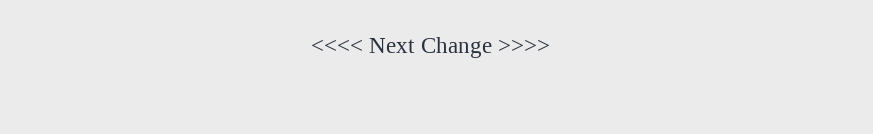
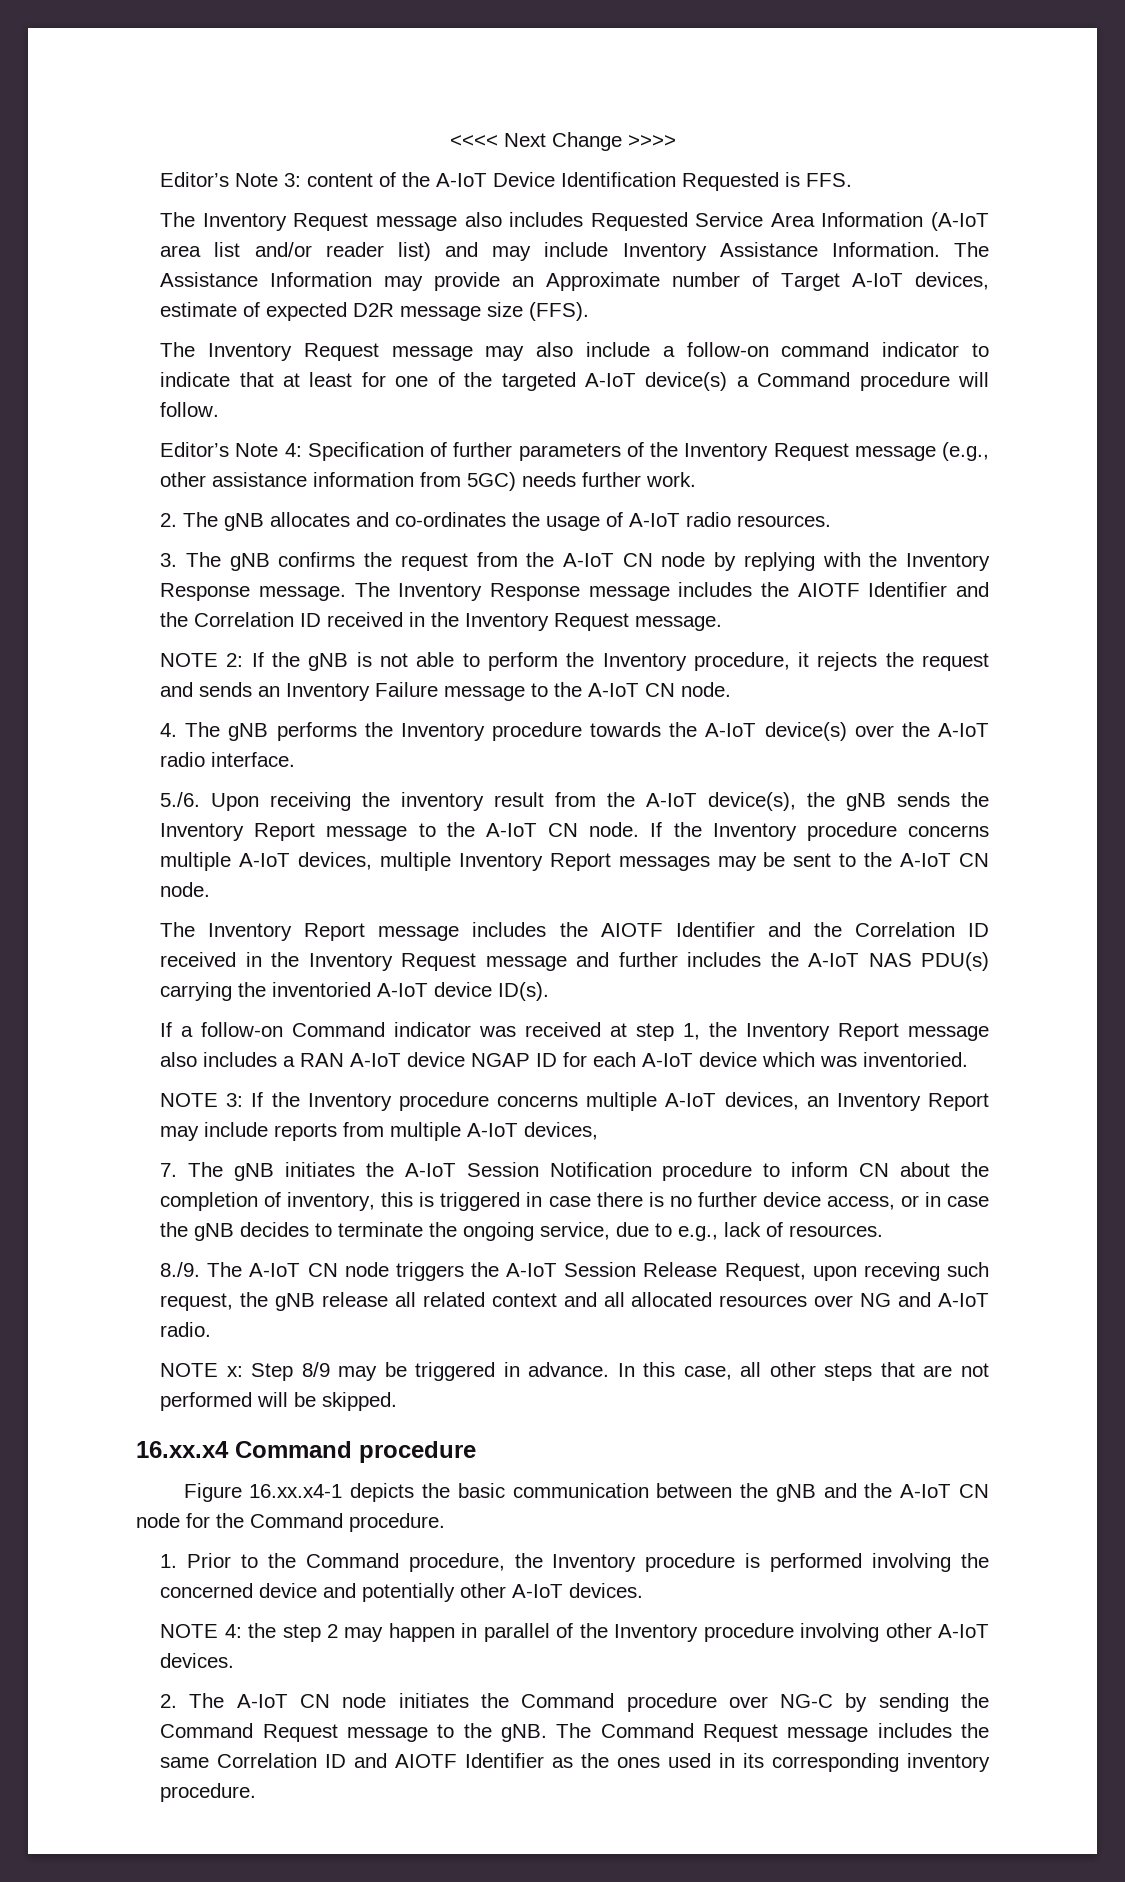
+ Editor’s Note 3: content of the A-IoT Device Identification Requested is FFS.
+ The Inventory Request message also includes Requested Service Area Information (A-IoT area list and/or reader list) and may include Inventory Assistance Information. The Assistance Information may provide an Approximate number of Target A-IoT devices, estimate of expected D2R message size (FFS).
+ The Inventory Request message may also include a follow-on command indicator to indicate that at least for one of the targeted A-IoT device(s) a Command procedure will follow.
+ Editor’s Note 4: Specification of further parameters of the Inventory Request message (e.g., other assistance information from 5GC) needs further work.
+ 2. The gNB allocates and co-ordinates the usage of A-IoT radio resources.
+ 3. The gNB confirms the request from the A-IoT CN node by replying with the Inventory Response message. The Inventory Response message includes the AIOTF Identifier and the Correlation ID received in the Inventory Request message.
+ NOTE 2: If the gNB is not able to perform the Inventory procedure, it rejects the request and sends an Inventory Failure message to the A-IoT CN node.
+ 4. The gNB performs the Inventory procedure towards the A-IoT device(s) over the A-IoT radio interface.
+ 5./6. Upon receiving the inventory result from the A-IoT device(s), the gNB sends the Inventory Report message to the A-IoT CN node. If the Inventory procedure concerns multiple A-IoT devices, multiple Inventory Report messages may be sent to the A-IoT CN node.
+ The Inventory Report message includes the AIOTF Identifier and the Correlation ID received in the Inventory Request message and further includes the A-IoT NAS PDU(s) carrying the inventoried A-IoT device ID(s).
+ If a follow-on Command indicator was received at step 1, the Inventory Report message also includes a RAN A-IoT device NGAP ID for each A-IoT device which was inventoried.
+ NOTE 3: If the Inventory procedure concerns multiple A-IoT devices, an Inventory Report may include reports from multiple A-IoT devices,
+ 7. The gNB initiates the A-IoT Session Notification procedure to inform CN about the completion of inventory, this is triggered in case there is no further device access, or in case the gNB decides to terminate the ongoing service, due to e.g., lack of resources.
+ 8./9. The A-IoT CN node triggers the A-IoT Session Release Request, upon receving such request, the gNB release all related context and all allocated resources over NG and A-IoT radio.
+ NOTE x: Step 8/9 may be triggered in advance. In this case, all other steps that are not performed will be skipped.
+ 16.xx.x4 Command procedure
+ Figure 16.xx.x4-1 depicts the basic communication between the gNB and the A-IoT CN node for the Command procedure.
+ 1. Prior to the Command procedure, the Inventory procedure is performed involving the concerned device and potentially other A-IoT devices.
+ NOTE 4: the step 2 may happen in parallel of the Inventory procedure involving other A-IoT devices.
+ 2. The A-IoT CN node initiates the Command procedure over NG-C by sending the Command Request message to the gNB. The Command Request message includes the same Correlation ID and AIOTF Identifier as the ones used in its corresponding inventory procedure.

